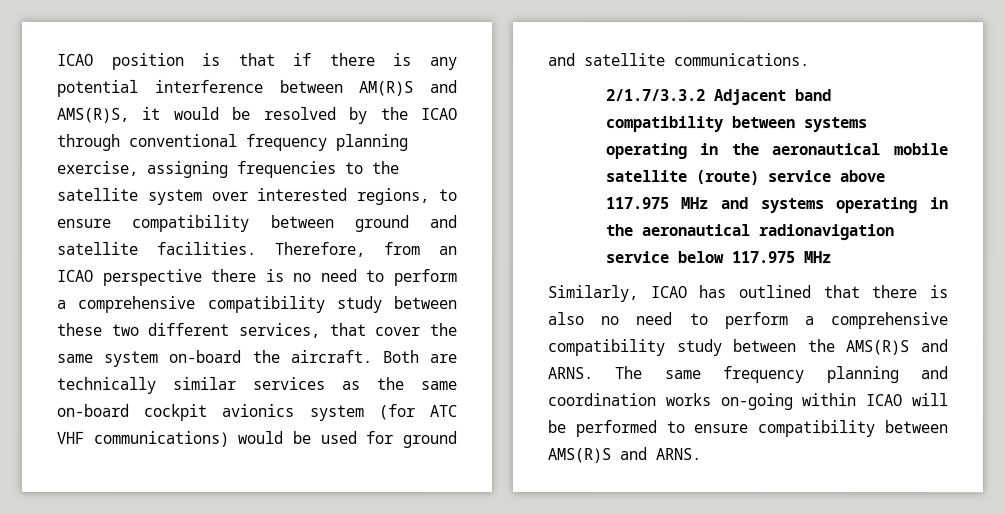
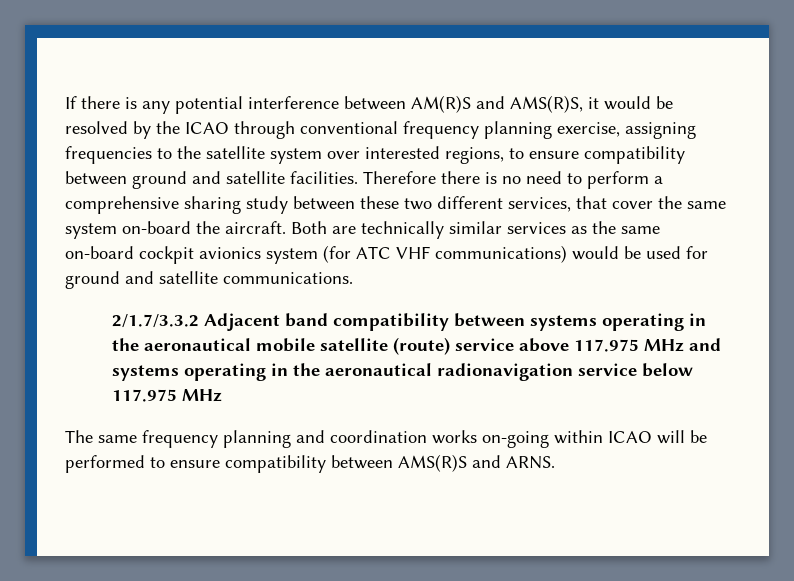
- ICAO position is that if there is any potential interference between AM(R)S and AMS(R)S, it would be resolved by the ICAO through conventional frequency planning exercise, assigning frequencies to the satellite system over interested regions, to ensure compatibility between ground and satellite facilities.
+ If there is any potential interference between AM(R)S and AMS(R)S, it would be resolved by the ICAO through conventional frequency planning exercise, assigning frequencies to the satellite system over interested regions, to ensure compatibility between ground and satellite facilities.
- Therefore, from an ICAO perspective there is no need to perform a comprehensive compatibility study between these two different services, that cover the same system on-board the aircraft.
+ Therefore there is no need to perform a comprehensive sharing study between these two different services, that cover the same system on-board the aircraft.
- Similarly, ICAO has outlined that there is also no need to perform a comprehensive compatibility study between the AMS(R)S and ARNS.

